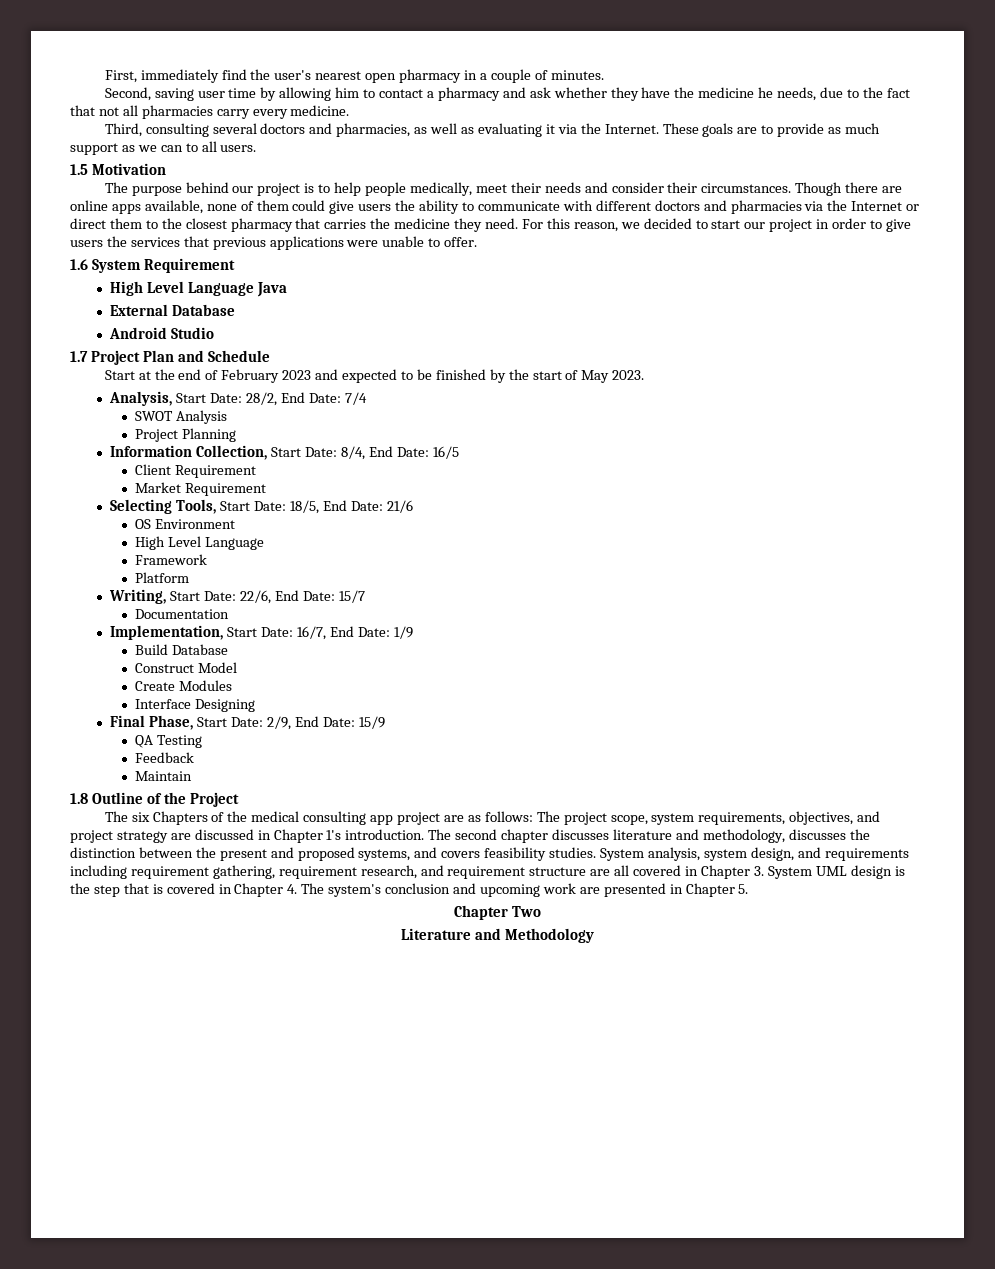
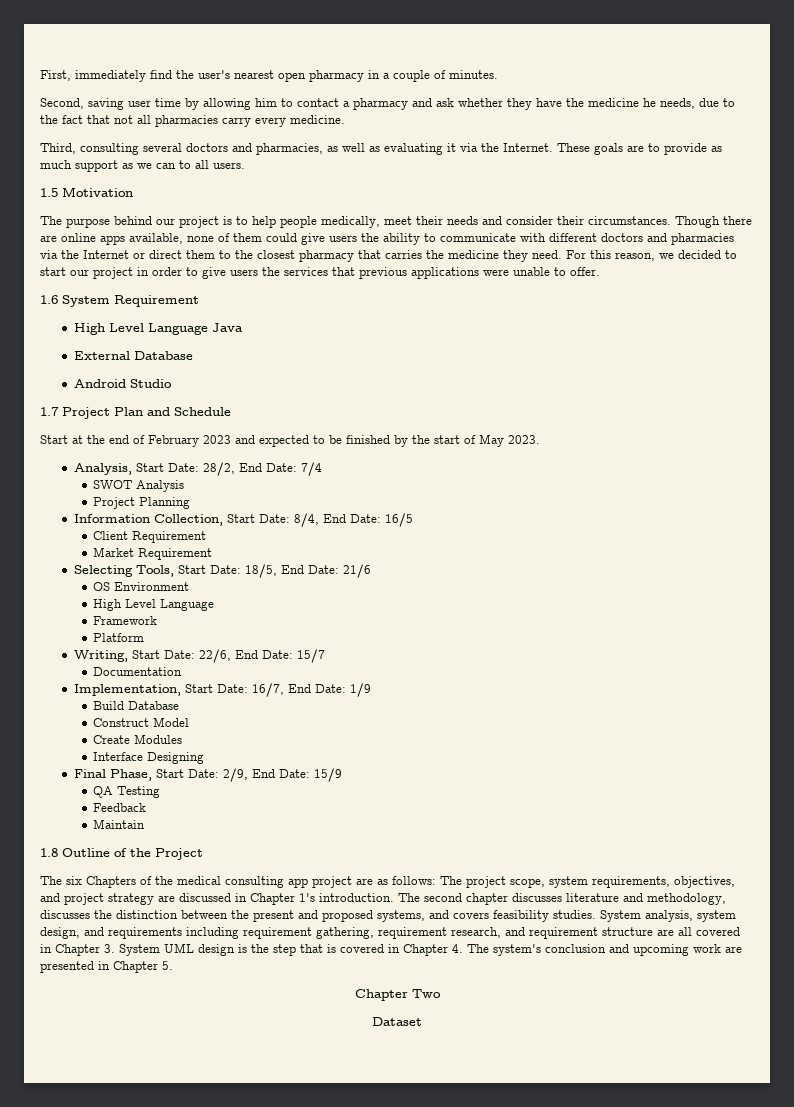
- Literature and Methodology
+ Dataset

